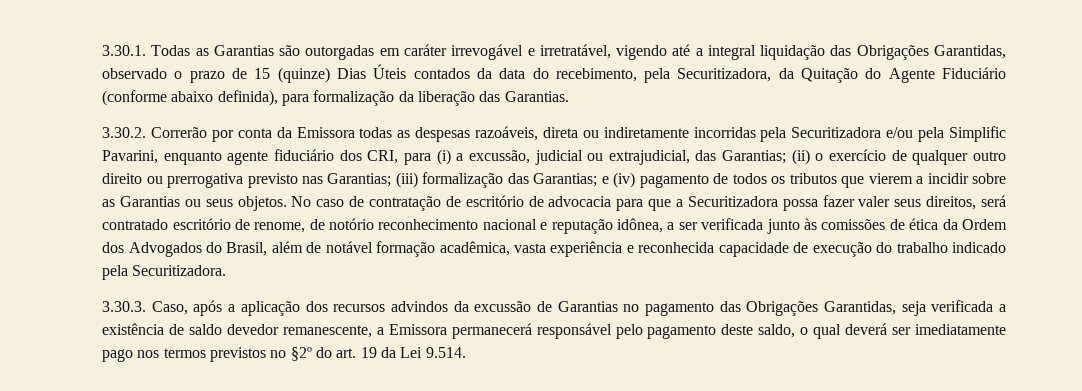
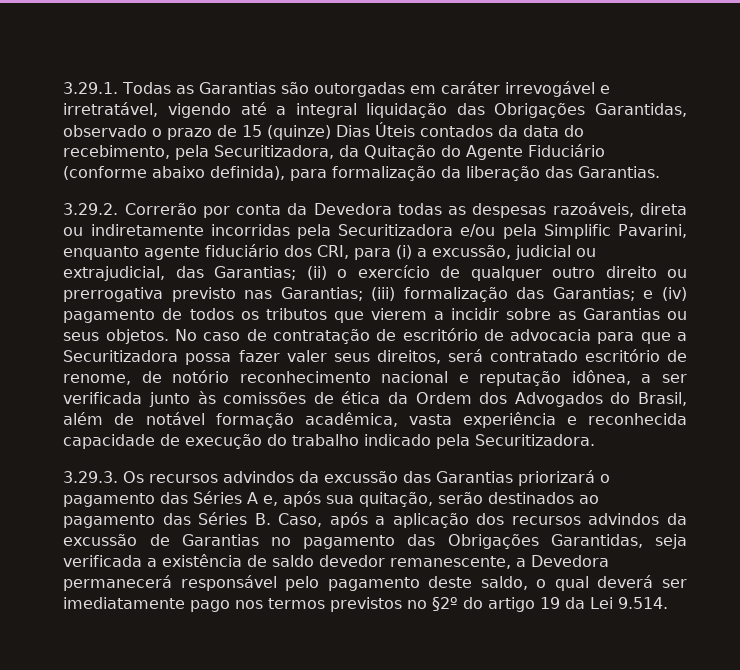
- 3.30.1. Todas as Garantias são outorgadas em caráter irrevogável e irretratável, vigendo até a integral liquidação das Obrigações Garantidas, observado o prazo de 15 (quinze) Dias Úteis contados da data do recebimento, pela Securitizadora, da Quitação do Agente Fiduciário (conforme abaixo definida), para formalização da liberação das Garantias.
+ 3.29.1. Todas as Garantias são outorgadas em caráter irrevogável e irretratável, vigendo até a integral liquidação das Obrigações Garantidas, observado o prazo de 15 (quinze) Dias Úteis contados da data do recebimento, pela Securitizadora, da Quitação do Agente Fiduciário (conforme abaixo definida), para formalização da liberação das Garantias.
- 3.30.2. Correrão por conta da Emissora todas as despesas razoáveis, direta ou indiretamente incorridas pela Securitizadora e/ou pela Simplific Pavarini, enquanto agente fiduciário dos CRI, para (i) a excussão, judicial ou extrajudicial, das Garantias;
+ 3.29.2. Correrão por conta da Devedora todas as despesas razoáveis, direta ou indiretamente incorridas pela Securitizadora e/ou pela Simplific Pavarini, enquanto agente fiduciário dos CRI, para (i) a excussão, judicial ou extrajudicial, das Garantias;
- 3.30.3. Caso, após a aplicação dos recursos advindos da excussão de Garantias no pagamento das Obrigações Garantidas, seja verificada a existência de saldo devedor remanescente, a Emissora permanecerá responsável pelo pagamento deste saldo, o qual deverá ser imediatamente pago nos termos previstos no §2º do art. 19 da Lei 9.514.
+ 3.29.3. Os recursos advindos da excussão das Garantias priorizará o pagamento das Séries A e, após sua quitação, serão destinados ao pagamento das Séries B. Caso, após a aplicação dos recursos advindos da excussão de Garantias no pagamento das Obrigações Garantidas, seja verificada a existência de saldo devedor remanescente, a Devedora permanecerá responsável pelo pagamento deste saldo, o qual deverá ser imediatamente pago nos termos previstos no §2º do artigo 19 da Lei 9.514.

